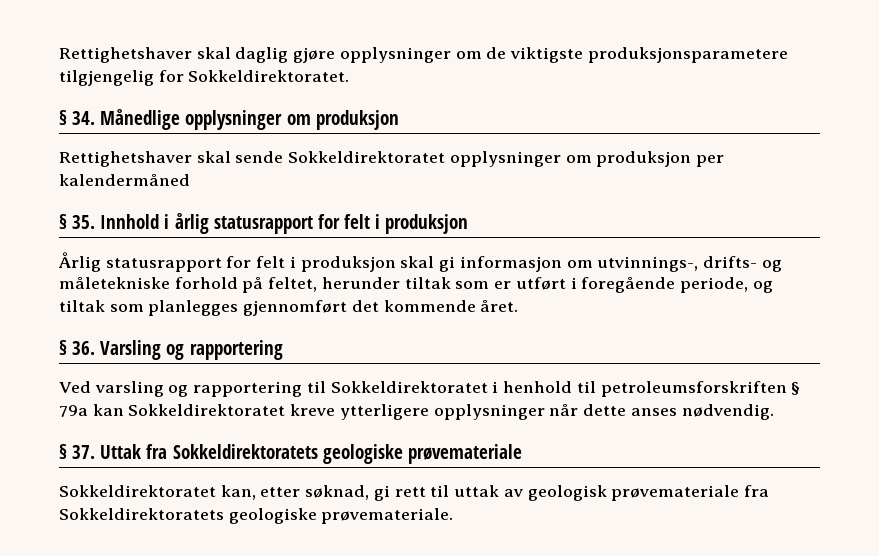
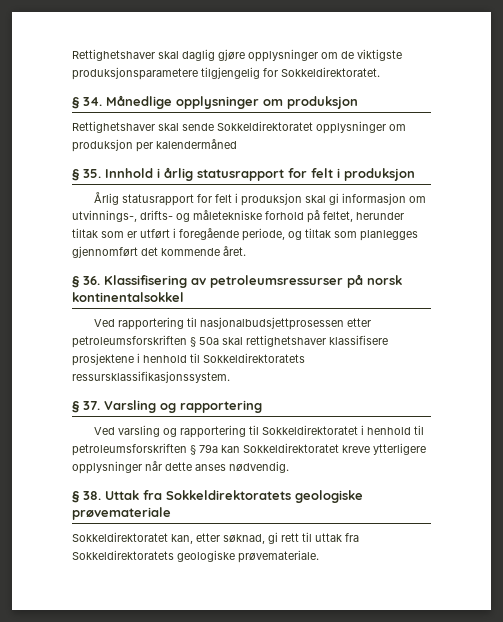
- § 36. Varsling og rapportering
+ § 36. Klassifisering av petroleumsressurser på norsk kontinentalsokkel
+ Ved rapportering til nasjonalbudsjettprosessen etter petroleumsforskriften § 50a skal rettighetshaver klassifisere prosjektene i henhold til Sokkeldirektoratets ressursklassifikasjonssystem.
+ § 37. Varsling og rapportering
- § 37. Uttak fra Sokkeldirektoratets geologiske prøvemateriale
+ § 38. Uttak fra Sokkeldirektoratets geologiske prøvemateriale
- Sokkeldirektoratet kan, etter søknad, gi rett til uttak av geologisk prøvemateriale fra Sokkeldirektoratets geologiske prøvemateriale.
+ Sokkeldirektoratet kan, etter søknad, gi rett til uttak fra Sokkeldirektoratets geologiske prøvemateriale.

